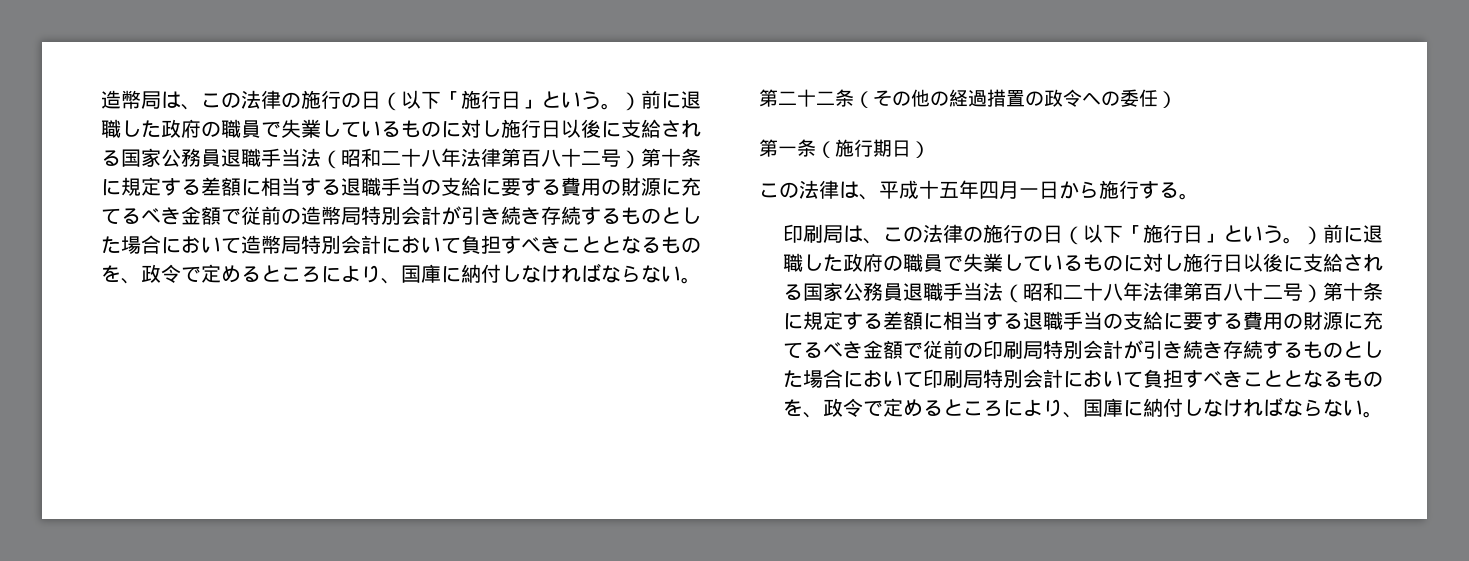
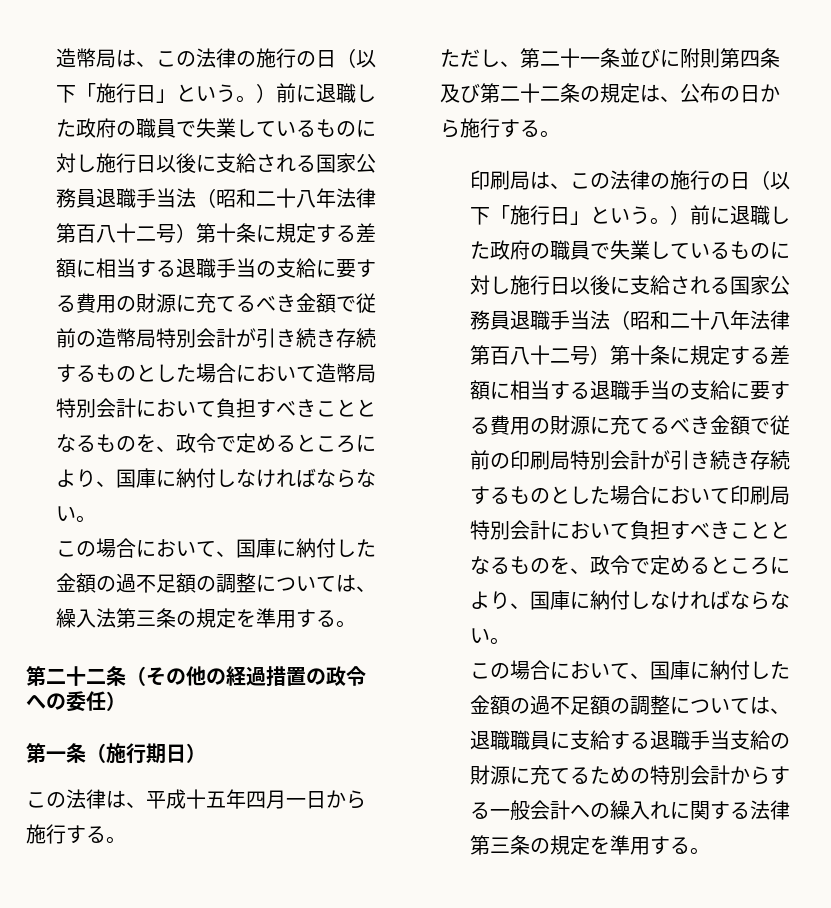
+ この場合において、国庫に納付した金額の過不足額の調整については、繰入法第三条の規定を準用する。
+ ただし、第二十一条並びに附則第四条及び第二十二条の規定は、公布の日から施行する。
+ この場合において、国庫に納付した金額の過不足額の調整については、退職職員に支給する退職手当支給の財源に充てるための特別会計からする一般会計への繰入れに関する法律第三条の規定を準用する。

